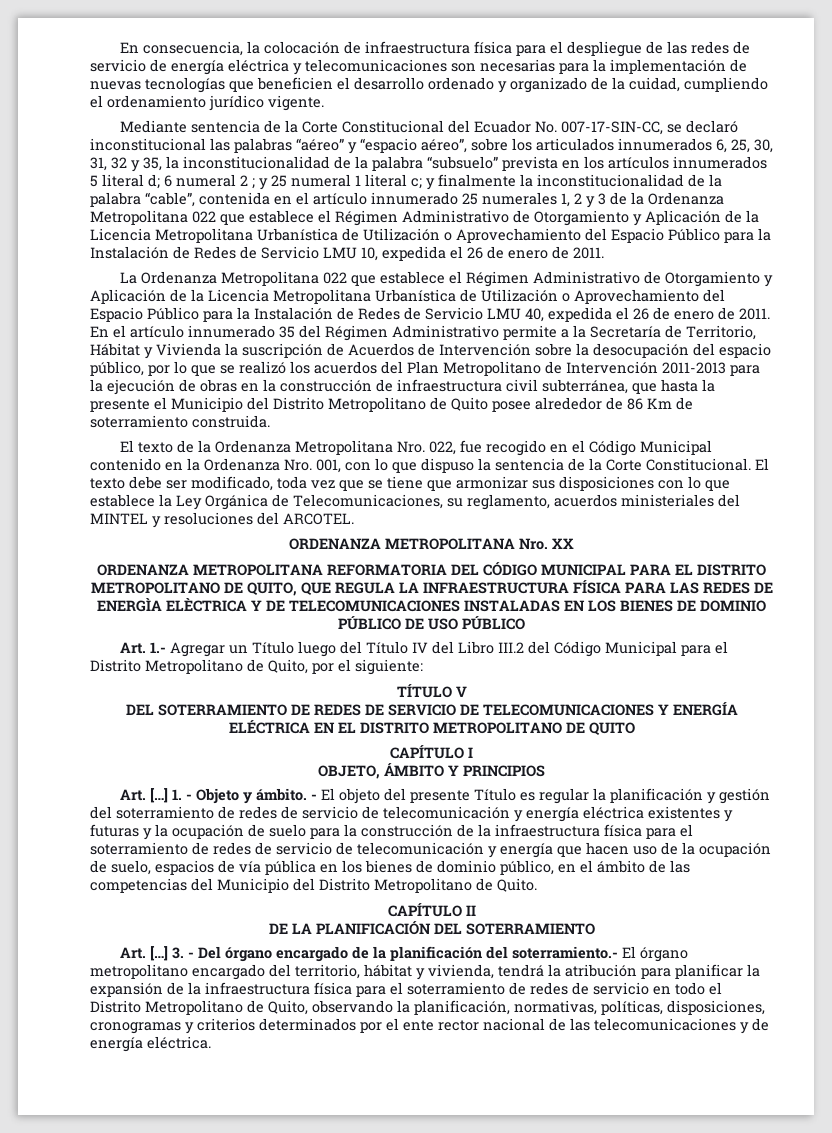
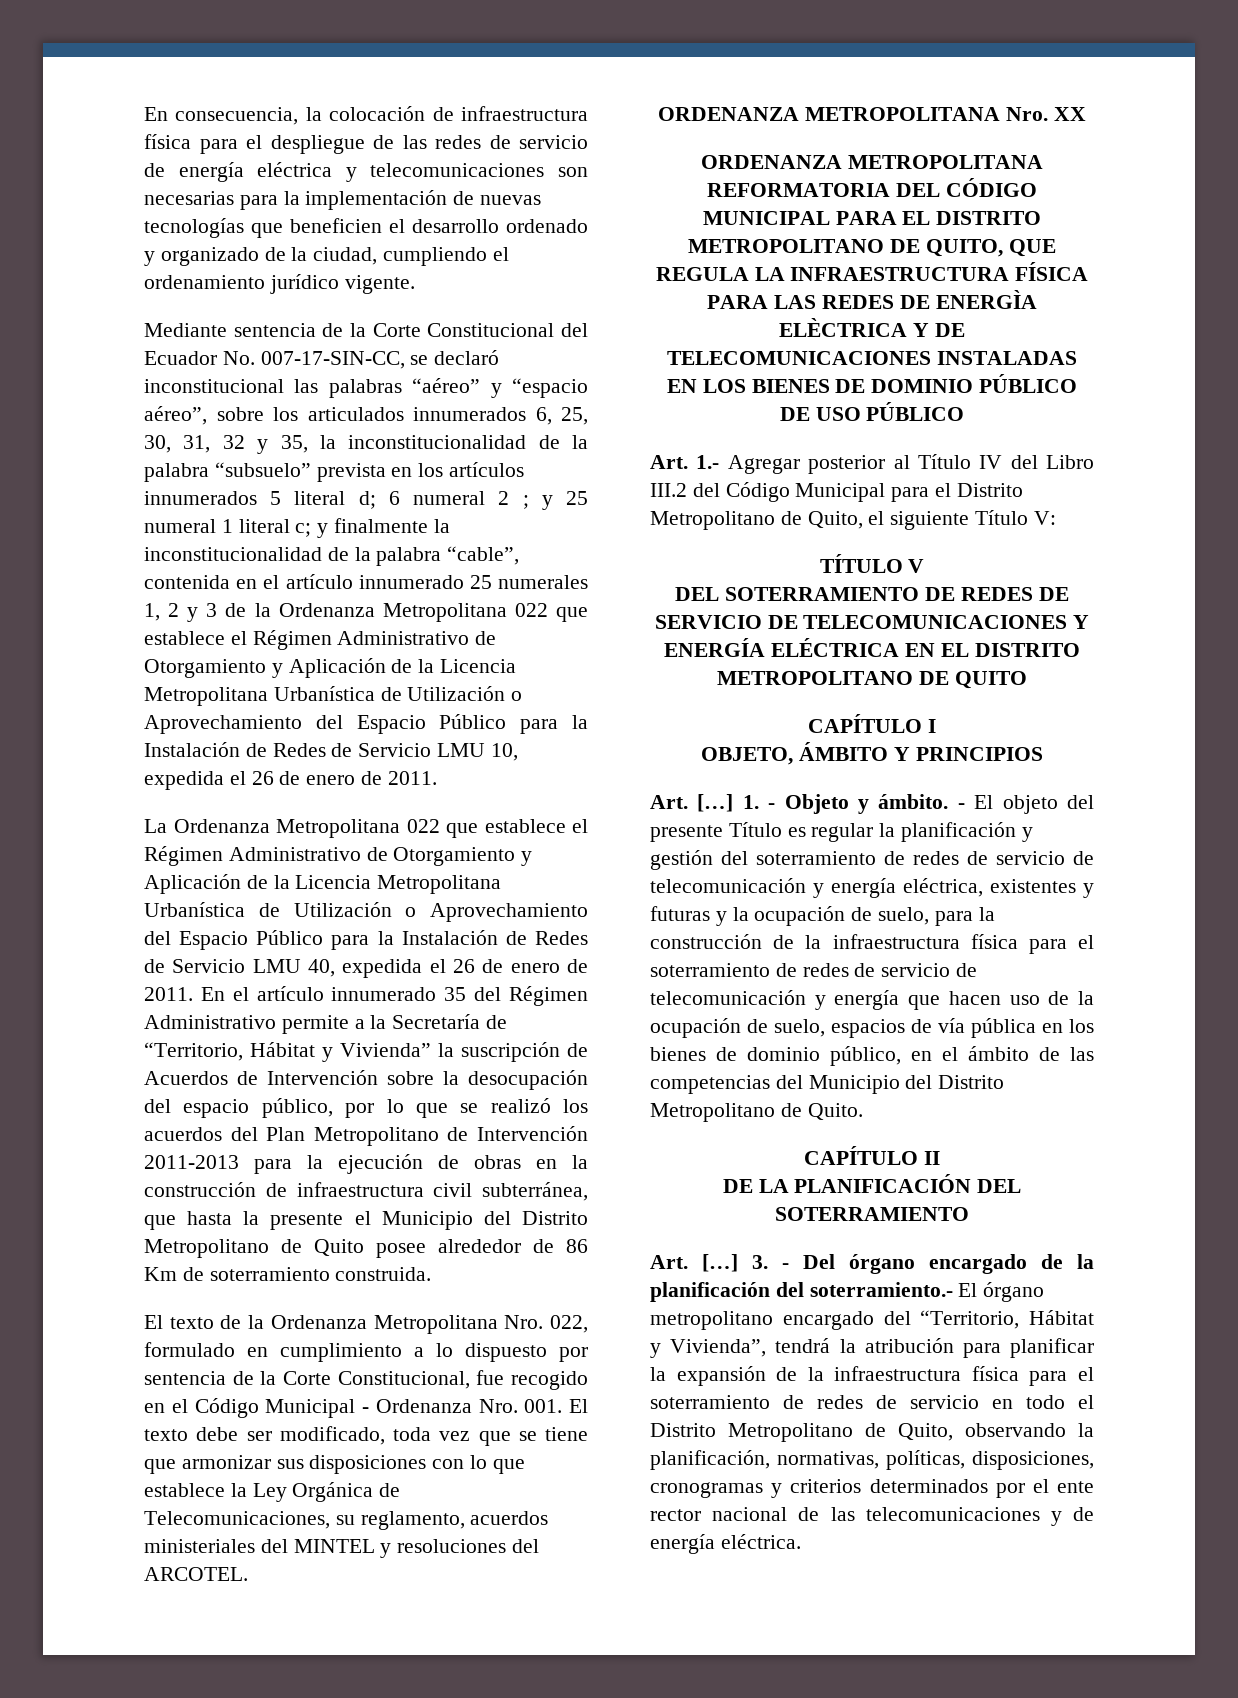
- En consecuencia, la colocación de infraestructura física para el despliegue de las redes de servicio de energía eléctrica y telecomunicaciones son necesarias para la implementación de nuevas tecnologías que beneficien el desarrollo ordenado y organizado de la cuidad, cumpliendo el ordenamiento jurídico vigente.
+ En consecuencia, la colocación de infraestructura física para el despliegue de las redes de servicio de energía eléctrica y telecomunicaciones son necesarias para la implementación de nuevas tecnologías que beneficien el desarrollo ordenado y organizado de la ciudad, cumpliendo el ordenamiento jurídico vigente.
- En el artículo innumerado 35 del Régimen Administrativo permite a la Secretaría de Territorio, Hábitat y Vivienda la suscripción de Acuerdos de Intervención sobre la desocupación del espacio público, por lo que se realizó los acuerdos del Plan Metropolitano de Intervención 2011-2013 para la ejecución de obras en la construcción de infraestructura civil subterránea, que hasta la presente el Municipio del Distrito Metropolitano de Quito posee alrededor de 86 Km de soterramiento construida.
+ En el artículo innumerado 35 del Régimen Administrativo permite a la Secretaría de “Territorio, Hábitat y Vivienda” la suscripción de Acuerdos de Intervención sobre la desocupación del espacio público, por lo que se realizó los acuerdos del Plan Metropolitano de Intervención 2011-2013 para la ejecución de obras en la construcción de infraestructura civil subterránea, que hasta la presente el Municipio del Distrito Metropolitano de Quito posee alrededor de 86 Km de soterramiento construida.
- El texto de la Ordenanza Metropolitana Nro. 022, fue recogido en el Código Municipal contenido en la Ordenanza Nro. 001, con lo que dispuso la sentencia de la Corte Constitucional. El texto debe ser modificado, toda vez que se tiene que armonizar sus disposiciones con lo que establece la Ley Orgánica de Telecomunicaciones, su reglamento, acuerdos ministeriales del MINTEL y resoluciones del ARCOTEL.
+ El texto de la Ordenanza Metropolitana Nro. 022, formulado en cumplimiento a lo dispuesto por sentencia de la Corte Constitucional, fue recogido en el Código Municipal - Ordenanza Nro. 001. El texto debe ser modificado, toda vez que se tiene que armonizar sus disposiciones con lo que establece la Ley Orgánica de Telecomunicaciones, su reglamento, acuerdos ministeriales del MINTEL y resoluciones del ARCOTEL.
- Art. 1.- Agregar un Título luego del Título IV del Libro III.2 del Código Municipal para el Distrito Metropolitano de Quito, por el siguiente:
+ Art. 1.- Agregar posterior al Título IV del Libro III.2 del Código Municipal para el Distrito Metropolitano de Quito, el siguiente Título V:
- - El objeto del presente Título es regular la planificación y gestión del soterramiento de redes de servicio de telecomunicación y energía eléctrica existentes y futuras y la ocupación de suelo para la construcción de la infraestructura física para el soterramiento de redes de servicio de telecomunicación y energía que hacen uso de la ocupación de suelo, espacios de vía pública en los bienes de dominio público, en el ámbito de las competencias del Municipio del Distrito Metropolitano de Quito.
+ - El objeto del presente Título es regular la planificación y gestión del soterramiento de redes de servicio de telecomunicación y energía eléctrica, existentes y futuras y la ocupación de suelo, para la construcción de la infraestructura física para el soterramiento de redes de servicio de telecomunicación y energía que hacen uso de la ocupación de suelo, espacios de vía pública en los bienes de dominio público, en el ámbito de las competencias del Municipio del Distrito Metropolitano de Quito.
- 3. - Del órgano encargado de la planificación del soterramiento.- El órgano metropolitano encargado del territorio, hábitat y vivienda, tendrá la atribución para planificar la expansión de la infraestructura física para el soterramiento de redes de servicio en todo el Distrito Metropolitano de Quito, observando la planificación, normativas, políticas, disposiciones, cronogramas y criterios determinados por el ente rector nacional de las telecomunicaciones y de energía eléctrica.
+ 3. - Del órgano encargado de la planificación del soterramiento.- El órgano metropolitano encargado del “Territorio, Hábitat y Vivienda”, tendrá la atribución para planificar la expansión de la infraestructura física para el soterramiento de redes de servicio en todo el Distrito Metropolitano de Quito, observando la planificación, normativas, políticas, disposiciones, cronogramas y criterios determinados por el ente rector nacional de las telecomunicaciones y de energía eléctrica.

